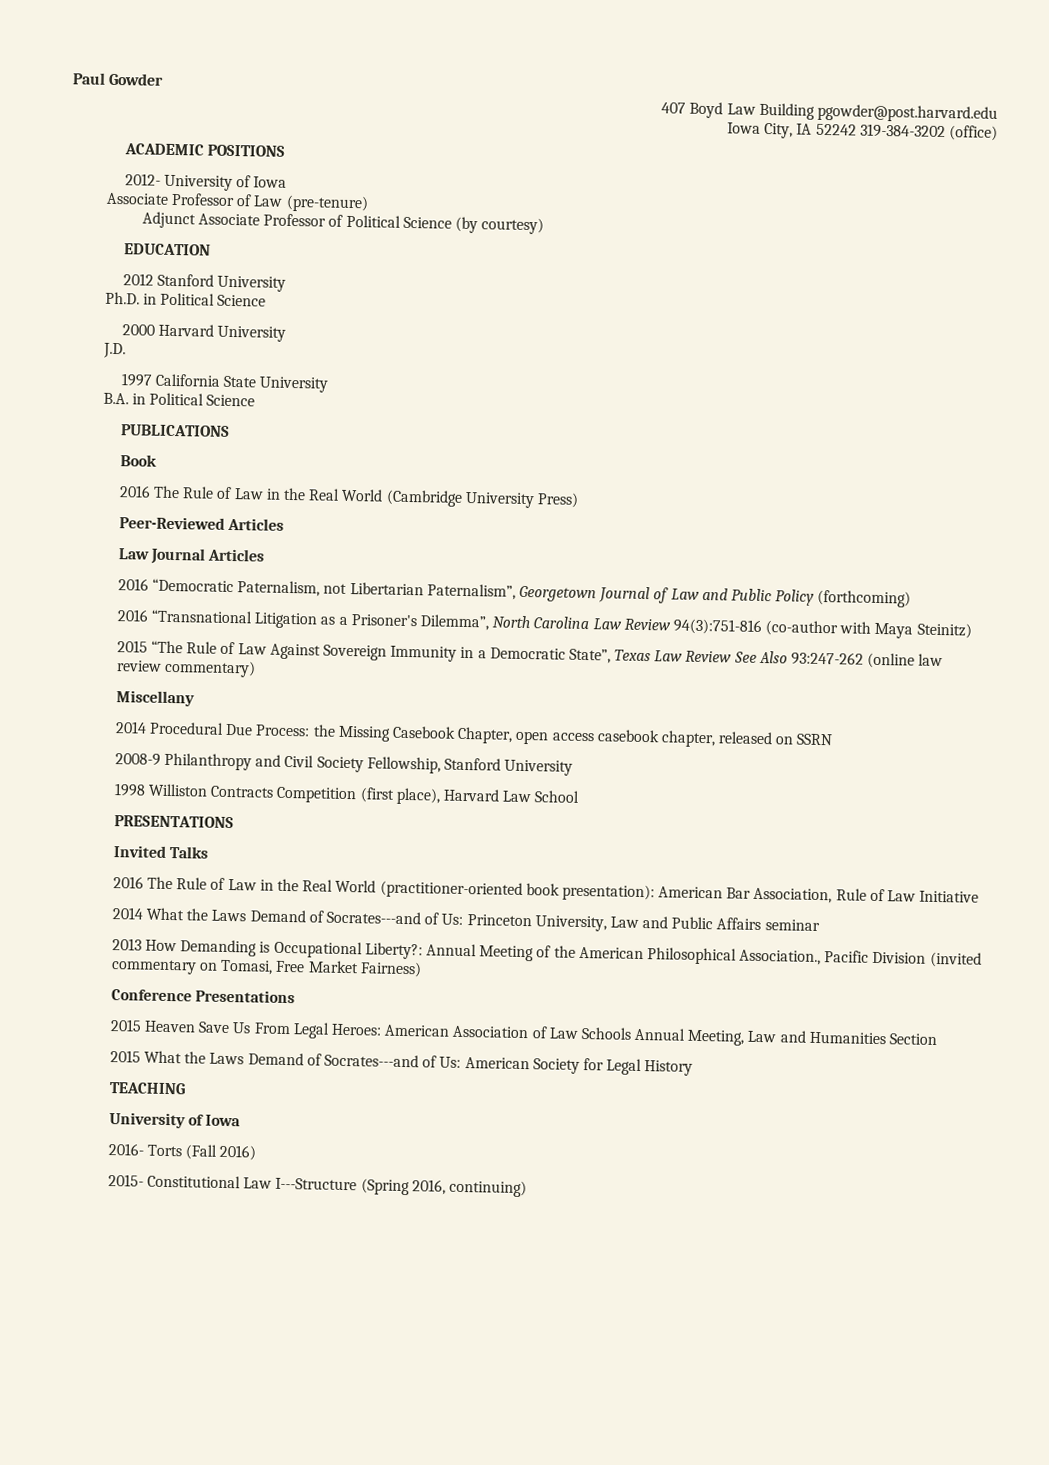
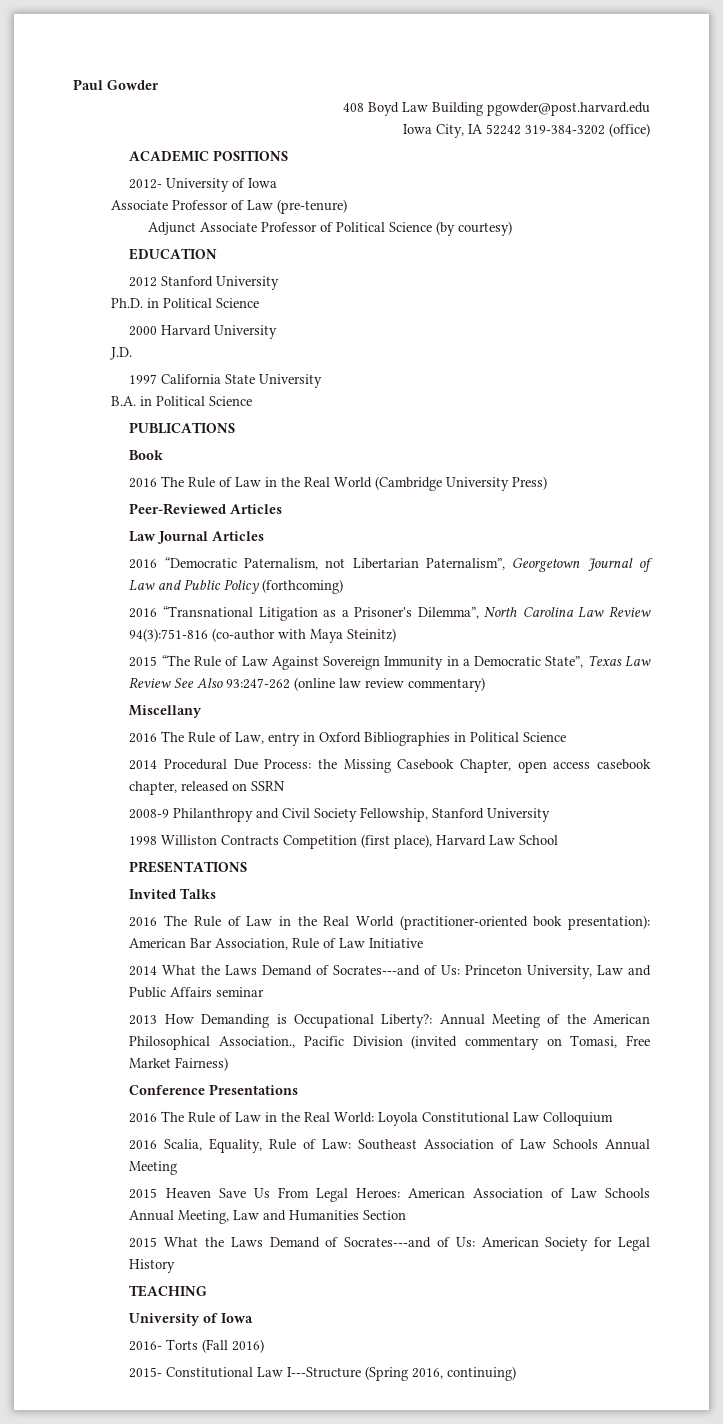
- 407 Boyd Law Building pgowder@post.harvard.edu
+ 408 Boyd Law Building pgowder@post.harvard.edu
+ 2016 The Rule of Law, entry in Oxford Bibliographies in Political Science
+ 2016 The Rule of Law in the Real World: Loyola Constitutional Law Colloquium
+ 2016 Scalia, Equality, Rule of Law: Southeast Association of Law Schools Annual Meeting

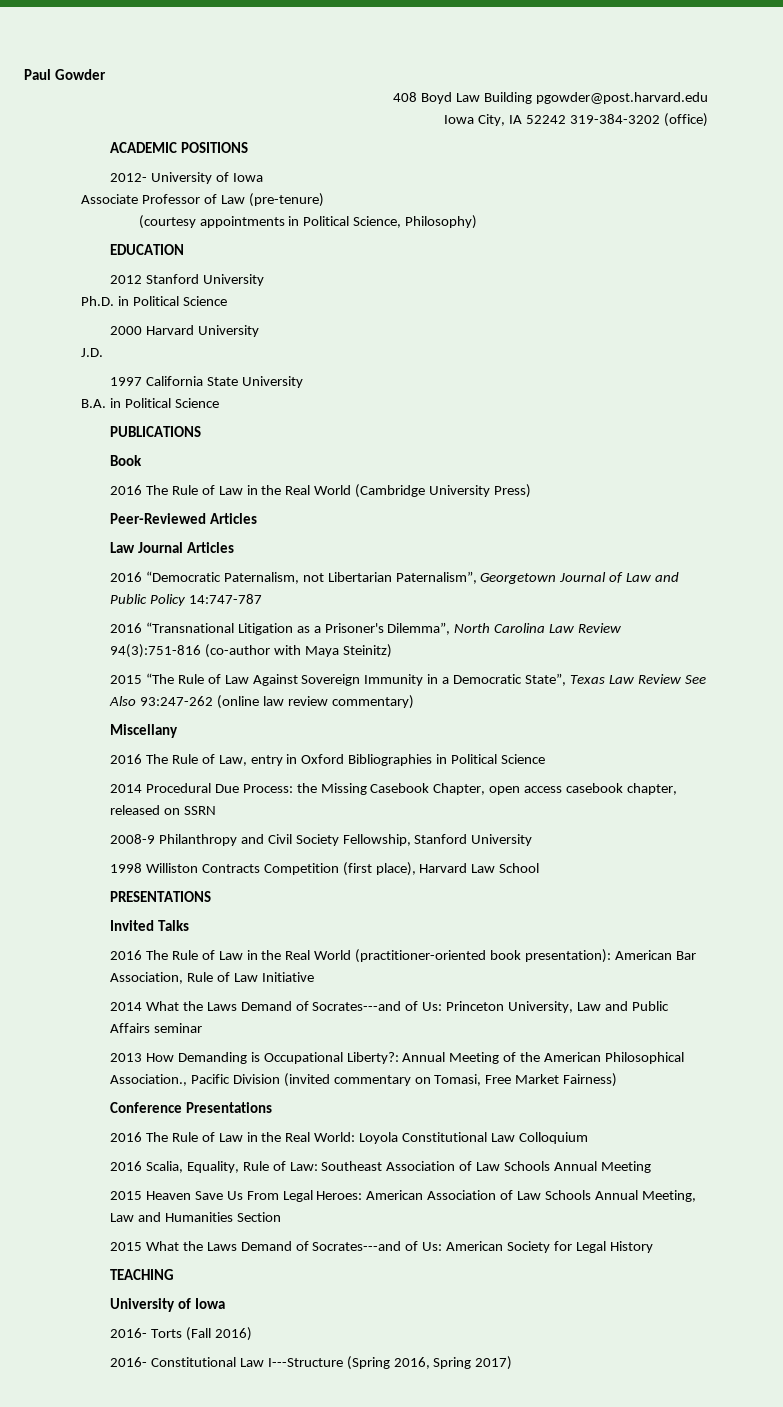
- Adjunct Associate Professor of Political Science (by courtesy)
+ (courtesy appointments in Political Science, Philosophy)
- 2016 “Democratic Paternalism, not Libertarian Paternalism”, Georgetown Journal of Law and Public Policy (forthcoming)
+ 2016 “Democratic Paternalism, not Libertarian Paternalism”, Georgetown Journal of Law and Public Policy 14:747-787
- 2015- Constitutional Law I---Structure (Spring 2016, continuing)
+ 2016- Constitutional Law I---Structure (Spring 2016, Spring 2017)

